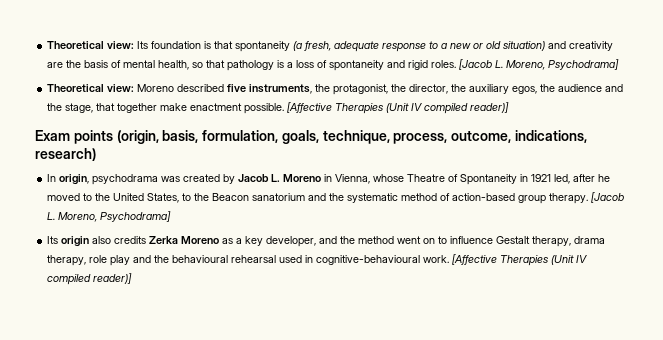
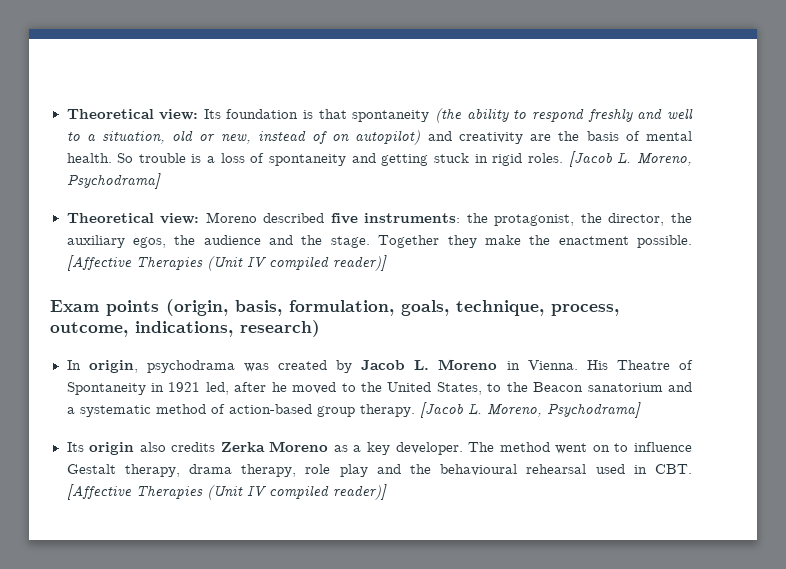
- Theoretical view: Its foundation is that spontaneity (a fresh, adequate response to a new or old situation) and creativity are the basis of mental health, so that pathology is a loss of spontaneity and rigid roles.
+ Theoretical view: Its foundation is that spontaneity (the ability to respond freshly and well to a situation, old or new, instead of on autopilot) and creativity are the basis of mental health. So trouble is a loss of spontaneity and getting stuck in rigid roles.
- Theoretical view: Moreno described five instruments, the protagonist, the director, the auxiliary egos, the audience and the stage, that together make enactment possible.
+ Theoretical view: Moreno described five instruments: the protagonist, the director, the auxiliary egos, the audience and the stage. Together they make the enactment possible.
- In origin, psychodrama was created by Jacob L. Moreno in Vienna, whose Theatre of Spontaneity in 1921 led, after he moved to the United States, to the Beacon sanatorium and the systematic method of action-based group therapy.
+ In origin, psychodrama was created by Jacob L. Moreno in Vienna. His Theatre of Spontaneity in 1921 led, after he moved to the United States, to the Beacon sanatorium and a systematic method of action-based group therapy.
- Its origin also credits Zerka Moreno as a key developer, and the method went on to influence Gestalt therapy, drama therapy, role play and the behavioural rehearsal used in cognitive-behavioural work. [Affective Therapies (Unit IV compiled reader)]
+ Its origin also credits Zerka Moreno as a key developer. The method went on to influence Gestalt therapy, drama therapy, role play and the behavioural rehearsal used in CBT. [Affective Therapies (Unit IV compiled reader)]

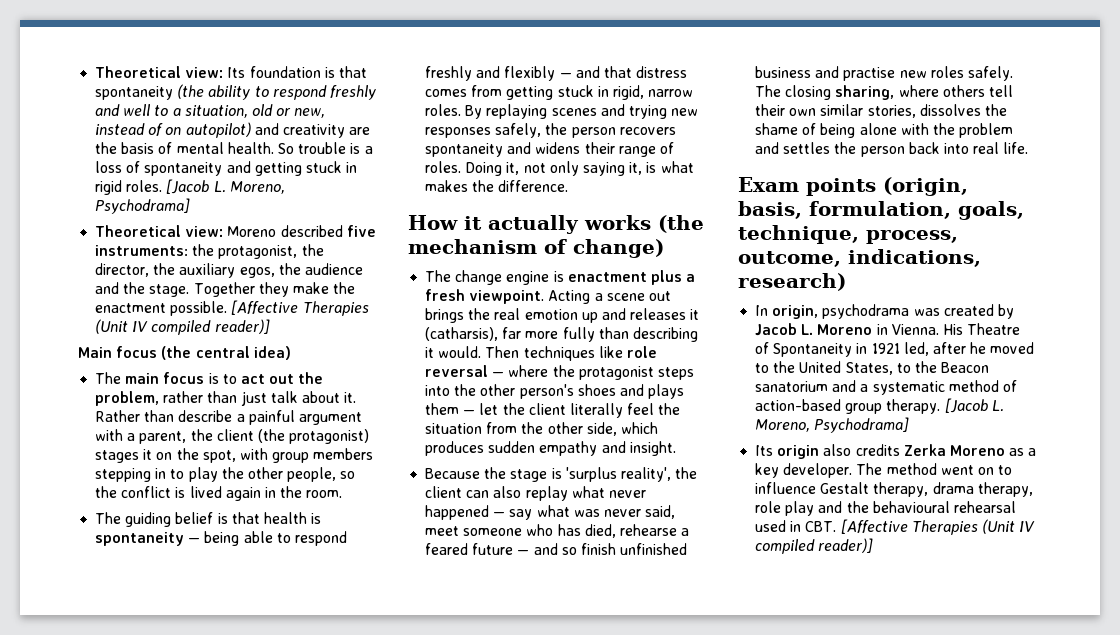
+ Main focus (the central idea)
+ The main focus is to act out the problem, rather than just talk about it. Rather than describe a painful argument with a parent, the client (the protagonist) stages it on the spot, with group members stepping in to play the other people, so the conflict is lived again in the room.
+ The guiding belief is that health is spontaneity — being able to respond freshly and flexibly — and that distress comes from getting stuck in rigid, narrow roles. By replaying scenes and trying new responses safely, the person recovers spontaneity and widens their range of roles. Doing it, not only saying it, is what makes the difference.
+ How it actually works (the mechanism of change)
+ The change engine is enactment plus a fresh viewpoint. Acting a scene out brings the real emotion up and releases it (catharsis), far more fully than describing it would. Then techniques like role reversal — where the protagonist steps into the other person's shoes and plays them — let the client literally feel the situation from the other side, which produces sudden empathy and insight.
+ Because the stage is 'surplus reality', the client can also replay what never happened — say what was never said, meet someone who has died, rehearse a feared future — and so finish unfinished business and practise new roles safely. The closing sharing, where others tell their own similar stories, dissolves the shame of being alone with the problem and settles the person back into real life.

